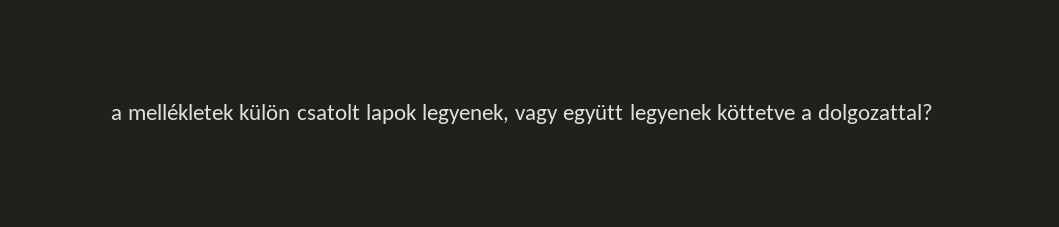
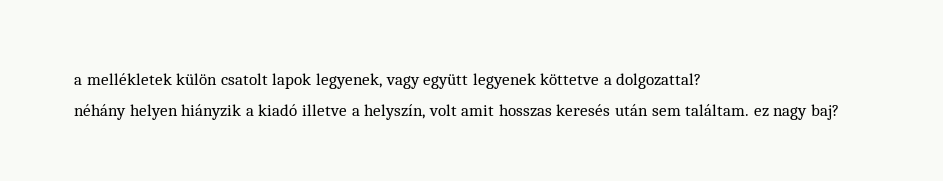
+ néhány helyen hiányzik a kiadó illetve a helyszín, volt amit hosszas keresés után sem találtam. ez nagy baj?

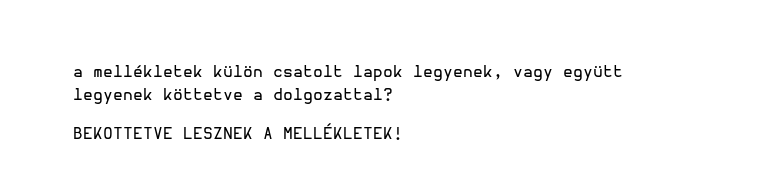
- néhány helyen hiányzik a kiadó illetve a helyszín, volt amit hosszas keresés után sem találtam. ez nagy baj?
+ BEKOTTETVE LESZNEK A MELLÉKLETEK!

